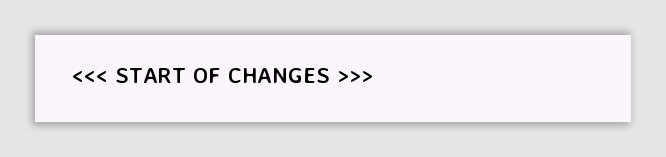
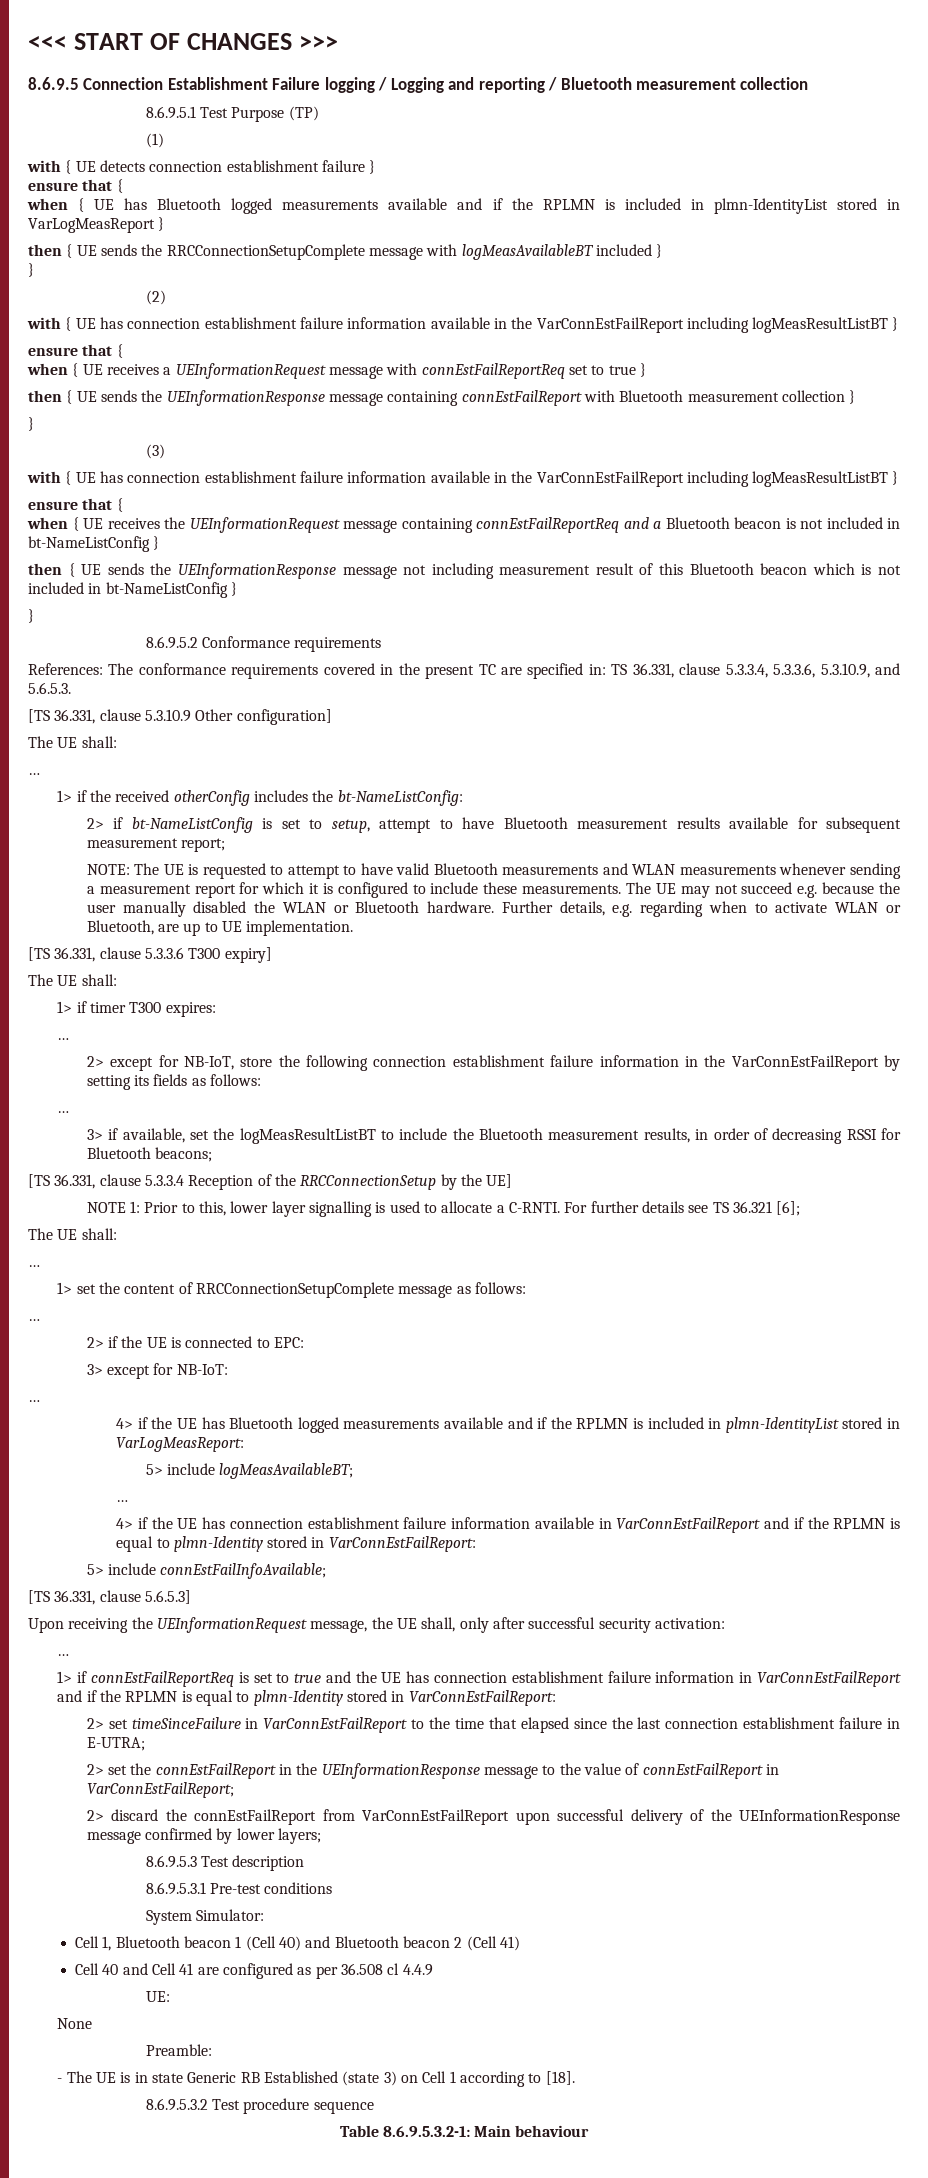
+ 8.6.9.5 Connection Establishment Failure logging / Logging and reporting / Bluetooth measurement collection
+ 8.6.9.5.1 Test Purpose (TP)
+ (1)
+ with { UE detects connection establishment failure }
+ ensure that {
+ when { UE has Bluetooth logged measurements available and if the RPLMN is included in plmn-IdentityList stored in VarLogMeasReport }
+ then { UE sends the RRCConnectionSetupComplete message with logMeasAvailableBT included }
+ }
+ (2)
+ with { UE has connection establishment failure information available in the VarConnEstFailReport including logMeasResultListBT }
+ ensure that {
+ when { UE receives a UEInformationRequest message with connEstFailReportReq set to true }
+ then { UE sends the UEInformationResponse message containing connEstFailReport with Bluetooth measurement collection }
+ }
+ (3)
+ with { UE has connection establishment failure information available in the VarConnEstFailReport including logMeasResultListBT }
+ ensure that {
+ when { UE receives the UEInformationRequest message containing connEstFailReportReq and a Bluetooth beacon is not included in bt-NameListConfig }
+ then { UE sends the UEInformationResponse message not including measurement result of this Bluetooth beacon which is not included in bt-NameListConfig }
+ }
+ 8.6.9.5.2 Conformance requirements
+ References: The conformance requirements covered in the present TC are specified in: TS 36.331, clause 5.3.3.4, 5.3.3.6, 5.3.10.9, and 5.6.5.3.
+ [TS 36.331, clause 5.3.10.9 Other configuration]
+ The UE shall:
+ …
+ 1> if the received otherConfig includes the bt-NameListConfig:
+ 2> if bt-NameListConfig is set to setup, attempt to have Bluetooth measurement results available for subsequent measurement report;
+ NOTE: The UE is requested to attempt to have valid Bluetooth measurements and WLAN measurements whenever sending a measurement report for which it is configured to include these measurements. The UE may not succeed e.g. because the user manually disabled the WLAN or Bluetooth hardware. Further details, e.g. regarding when to activate WLAN or Bluetooth, are up to UE implementation.
+ [TS 36.331, clause 5.3.3.6 T300 expiry]
+ The UE shall:
+ 1> if timer T300 expires:
+ …
+ 2> except for NB-IoT, store the following connection establishment failure information in the VarConnEstFailReport by setting its fields as follows:
+ …
+ 3> if available, set the logMeasResultListBT to include the Bluetooth measurement results, in order of decreasing RSSI for Bluetooth beacons;
+ [TS 36.331, clause 5.3.3.4 Reception of the RRCConnectionSetup by the UE]
+ NOTE 1: Prior to this, lower layer signalling is used to allocate a C-RNTI. For further details see TS 36.321 [6];
+ The UE shall:
+ …
+ 1> set the content of RRCConnectionSetupComplete message as follows:
+ …
+ 2> if the UE is connected to EPC:
+ 3> except for NB-IoT:
+ …
+ 4> if the UE has Bluetooth logged measurements available and if the RPLMN is included in plmn-IdentityList stored in VarLogMeasReport:
+ 5> include logMeasAvailableBT;
+ …
+ 4> if the UE has connection establishment failure information available in VarConnEstFailReport and if the RPLMN is equal to plmn-Identity stored in VarConnEstFailReport:
+ 5> include connEstFailInfoAvailable;
+ [TS 36.331, clause 5.6.5.3]
+ Upon receiving the UEInformationRequest message, the UE shall, only after successful security activation:
+ …
+ 1> if connEstFailReportReq is set to true and the UE has connection establishment failure information in VarConnEstFailReport and if the RPLMN is equal to plmn-Identity stored in VarConnEstFailReport:
+ 2> set timeSinceFailure in VarConnEstFailReport to the time that elapsed since the last connection establishment failure in E-UTRA;
+ 2> set the connEstFailReport in the UEInformationResponse message to the value of connEstFailReport in VarConnEstFailReport;
+ 2> discard the connEstFailReport from VarConnEstFailReport upon successful delivery of the UEInformationResponse message confirmed by lower layers;
+ 8.6.9.5.3 Test description
+ 8.6.9.5.3.1 Pre-test conditions
+ System Simulator:
+ Cell 1, Bluetooth beacon 1 (Cell 40) and Bluetooth beacon 2 (Cell 41)
+ Cell 40 and Cell 41 are configured as per 36.508 cl 4.4.9
+ UE:
+ None
+ Preamble:
+ - The UE is in state Generic RB Established (state 3) on Cell 1 according to [18].
+ 8.6.9.5.3.2 Test procedure sequence
+ Table 8.6.9.5.3.2-1: Main behaviour

